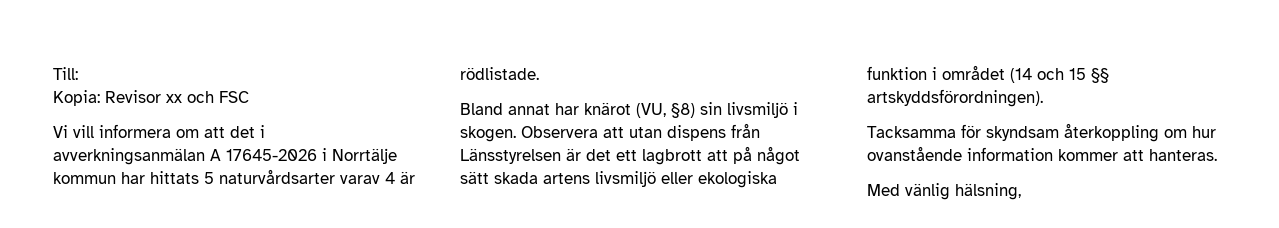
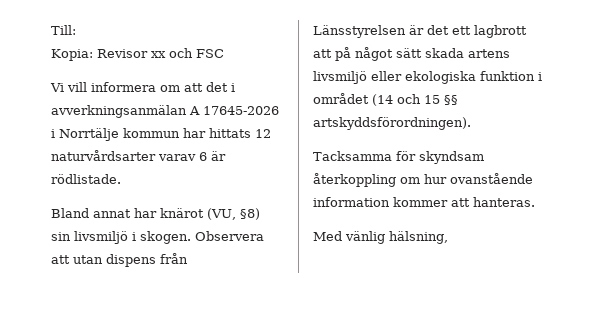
- Vi vill informera om att det i avverkningsanmälan A 17645-2026 i Norrtälje kommun har hittats 5 naturvårdsarter varav 4 är rödlistade.
+ Vi vill informera om att det i avverkningsanmälan A 17645-2026 i Norrtälje kommun har hittats 12 naturvårdsarter varav 6 är rödlistade.

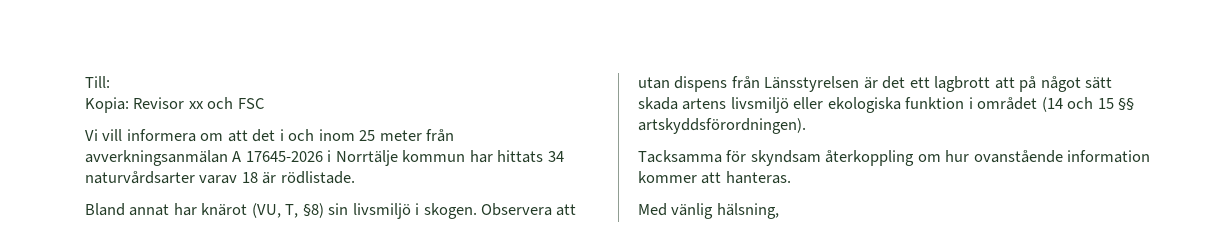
- Vi vill informera om att det i avverkningsanmälan A 17645-2026 i Norrtälje kommun har hittats 12 naturvårdsarter varav 6 är rödlistade.
+ Vi vill informera om att det i och inom 25 meter från avverkningsanmälan A 17645-2026 i Norrtälje kommun har hittats 34 naturvårdsarter varav 18 är rödlistade.
- Bland annat har knärot (VU, §8) sin livsmiljö i skogen.
+ Bland annat har knärot (VU, T, §8) sin livsmiljö i skogen.

